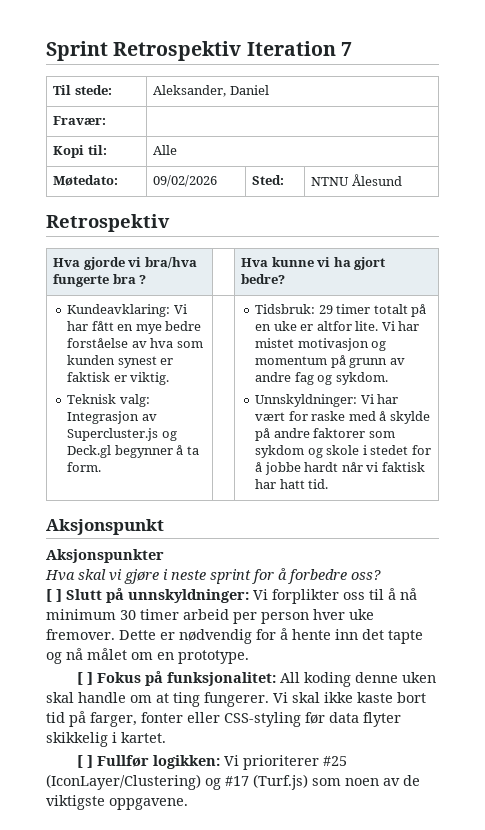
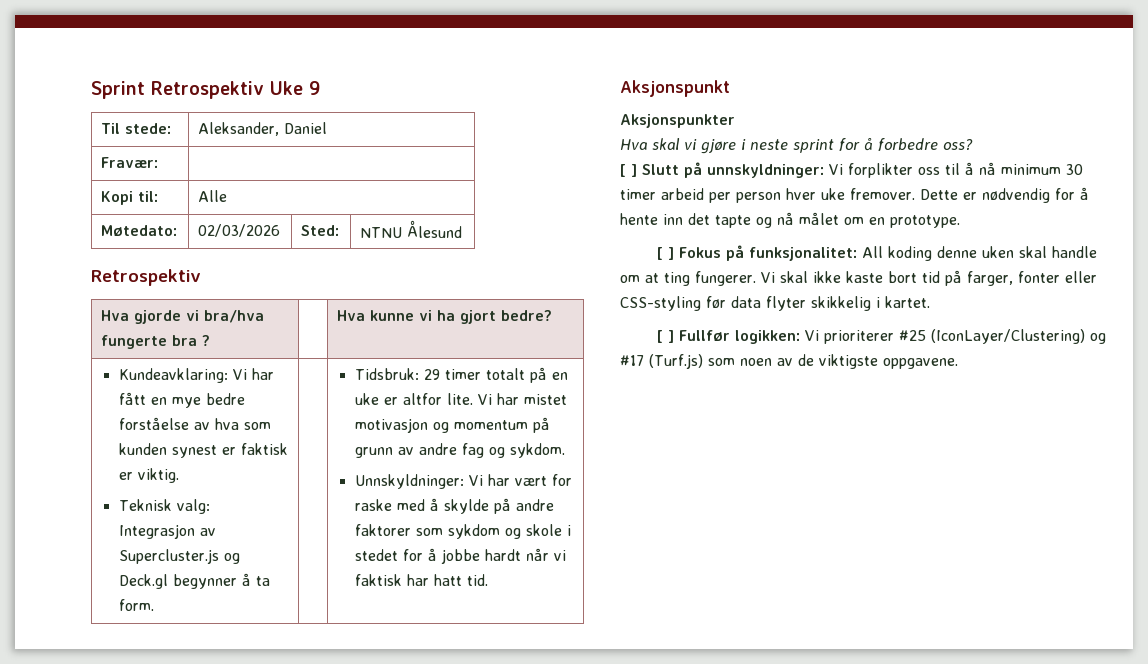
- Sprint Retrospektiv Iteration 7
+ Sprint Retrospektiv Uke 9
- Møtedato: | 09/02/2026 | Sted: | NTNU Ålesund
+ Møtedato: | 02/03/2026 | Sted: | NTNU Ålesund

